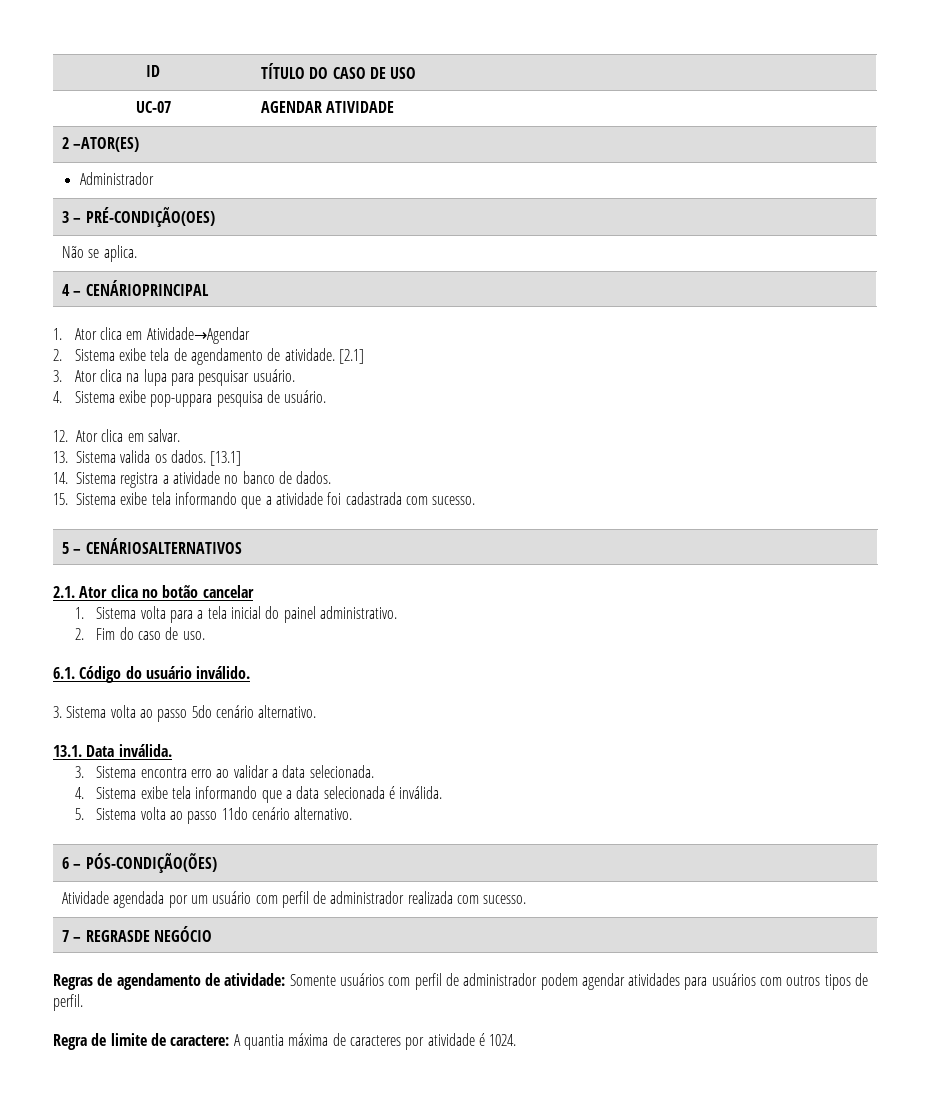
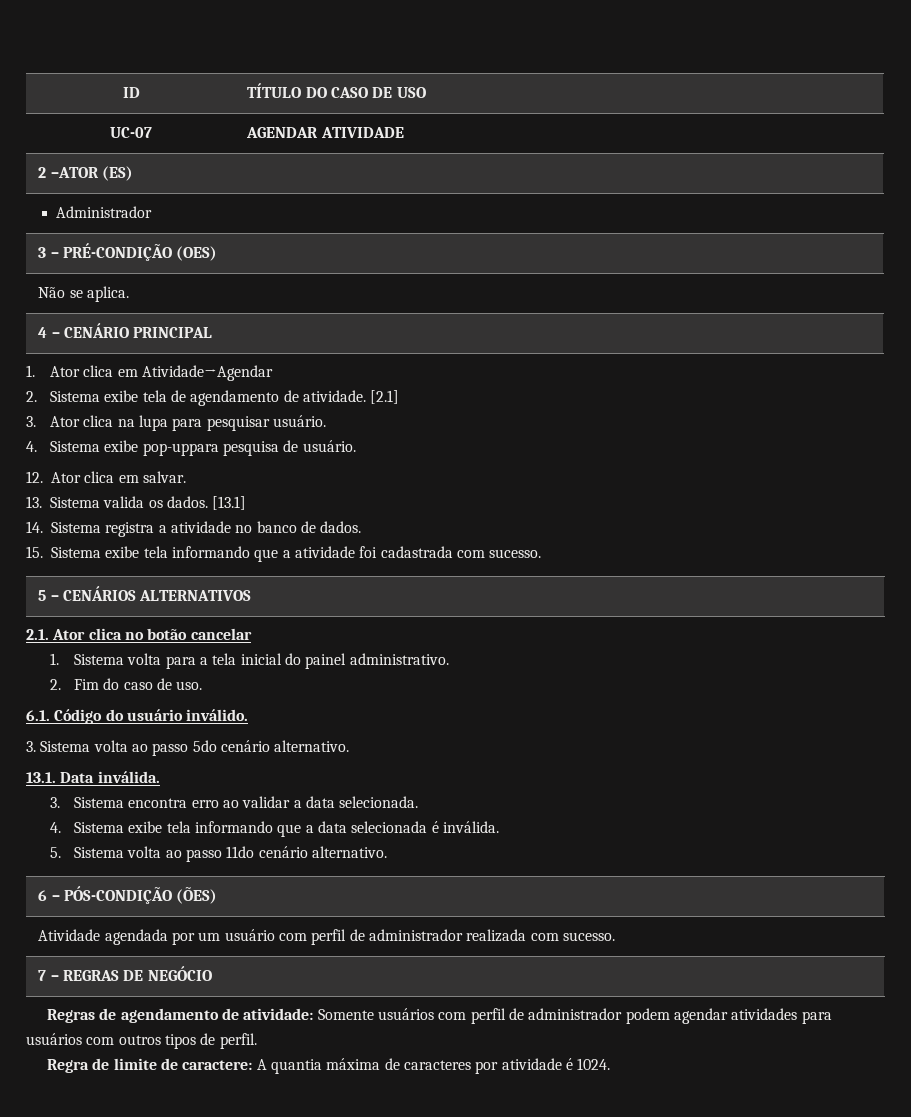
- 2 –ATOR(ES)
+ 2 –ATOR (ES)
- 3 – PRÉ-CONDIÇÃO(OES)
+ 3 – PRÉ-CONDIÇÃO (OES)
- 4 – CENÁRIOPRINCIPAL
+ 4 – CENÁRIO PRINCIPAL
- 5 – CENÁRIOSALTERNATIVOS
+ 5 – CENÁRIOS ALTERNATIVOS
- 6 – PÓS-CONDIÇÃO(ÕES)
+ 6 – PÓS-CONDIÇÃO (ÕES)
- 7 – REGRASDE NEGÓCIO
+ 7 – REGRAS DE NEGÓCIO

